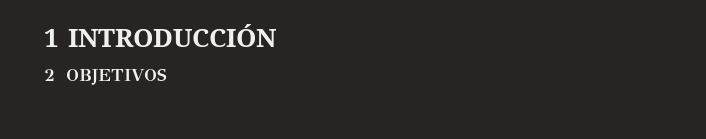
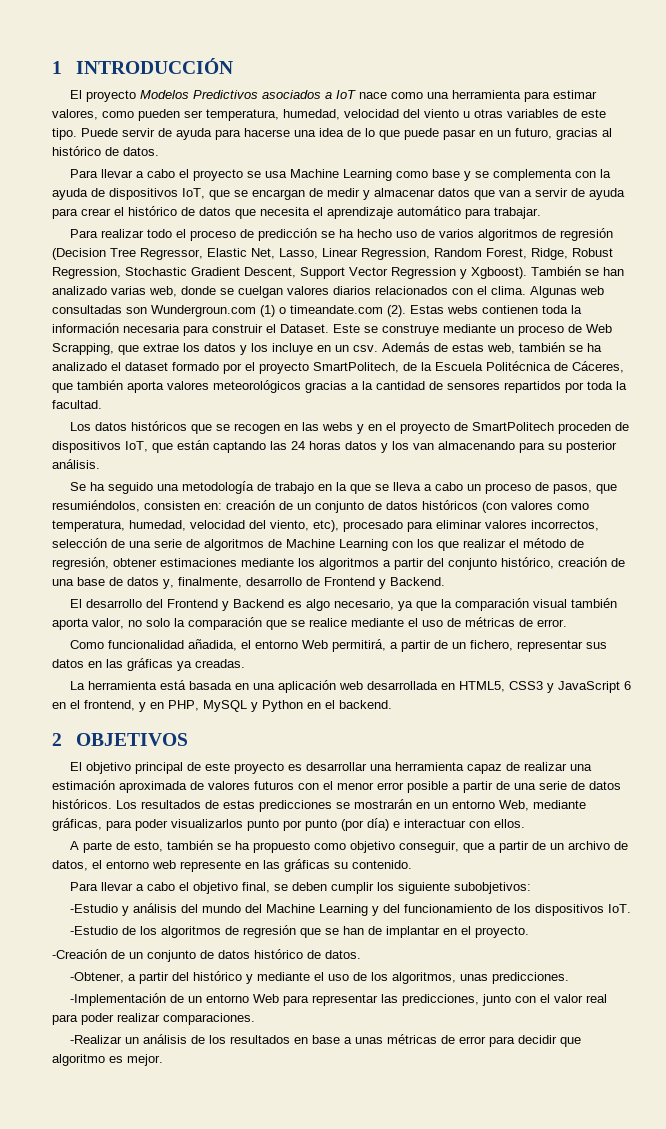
+ El proyecto Modelos Predictivos asociados a IoT nace como una herramienta para estimar valores, como pueden ser temperatura, humedad, velocidad del viento u otras variables de este tipo. Puede servir de ayuda para hacerse una idea de lo que puede pasar en un futuro, gracias al histórico de datos.
+ Para llevar a cabo el proyecto se usa Machine Learning como base y se complementa con la ayuda de dispositivos IoT, que se encargan de medir y almacenar datos que van a servir de ayuda para crear el histórico de datos que necesita el aprendizaje automático para trabajar.
+ Para realizar todo el proceso de predicción se ha hecho uso de varios algoritmos de regresión (Decision Tree Regressor, Elastic Net, Lasso, Linear Regression, Random Forest, Ridge, Robust Regression, Stochastic Gradient Descent, Support Vector Regression y Xgboost). También se han analizado varias web, donde se cuelgan valores diarios relacionados con el clima. Algunas web consultadas son Wundergroun.com (1) o timeandate.com (2). Estas webs contienen toda la información necesaria para construir el Dataset. Este se construye mediante un proceso de Web Scrapping, que extrae los datos y los incluye en un csv. Además de estas web, también se ha analizado el dataset formado por el proyecto SmartPolitech, de la Escuela Politécnica de Cáceres, que también aporta valores meteorológicos gracias a la cantidad de sensores repartidos por toda la facultad.
+ Los datos históricos que se recogen en las webs y en el proyecto de SmartPolitech proceden de dispositivos IoT, que están captando las 24 horas datos y los van almacenando para su posterior análisis.
+ Se ha seguido una metodología de trabajo en la que se lleva a cabo un proceso de pasos, que resumiéndolos, consisten en: creación de un conjunto de datos históricos (con valores como temperatura, humedad, velocidad del viento, etc), procesado para eliminar valores incorrectos, selección de una serie de algoritmos de Machine Learning con los que realizar el método de regresión, obtener estimaciones mediante los algoritmos a partir del conjunto histórico, creación de una base de datos y, finalmente, desarrollo de Frontend y Backend.
+ El desarrollo del Frontend y Backend es algo necesario, ya que la comparación visual también aporta valor, no solo la comparación que se realice mediante el uso de métricas de error.
+ Como funcionalidad añadida, el entorno Web permitirá, a partir de un fichero, representar sus datos en las gráficas ya creadas.
+ La herramienta está basada en una aplicación web desarrollada en HTML5, CSS3 y JavaScript 6 en el frontend, y en PHP, MySQL y Python en el backend.
  2 OBJETIVOS
+ El objetivo principal de este proyecto es desarrollar una herramienta capaz de realizar una estimación aproximada de valores futuros con el menor error posible a partir de una serie de datos históricos. Los resultados de estas predicciones se mostrarán en un entorno Web, mediante gráficas, para poder visualizarlos punto por punto (por día) e interactuar con ellos.
+ A parte de esto, también se ha propuesto como objetivo conseguir, que a partir de un archivo de datos, el entorno web represente en las gráficas su contenido.
+ Para llevar a cabo el objetivo final, se deben cumplir los siguiente subobjetivos:
+ -Estudio y análisis del mundo del Machine Learning y del funcionamiento de los dispositivos IoT.
+ -Estudio de los algoritmos de regresión que se han de implantar en el proyecto.
+ -Creación de un conjunto de datos histórico de datos.
+ -Obtener, a partir del histórico y mediante el uso de los algoritmos, unas predicciones.
+ -Implementación de un entorno Web para representar las predicciones, junto con el valor real para poder realizar comparaciones.
+ -Realizar un análisis de los resultados en base a unas métricas de error para decidir que algoritmo es mejor.

